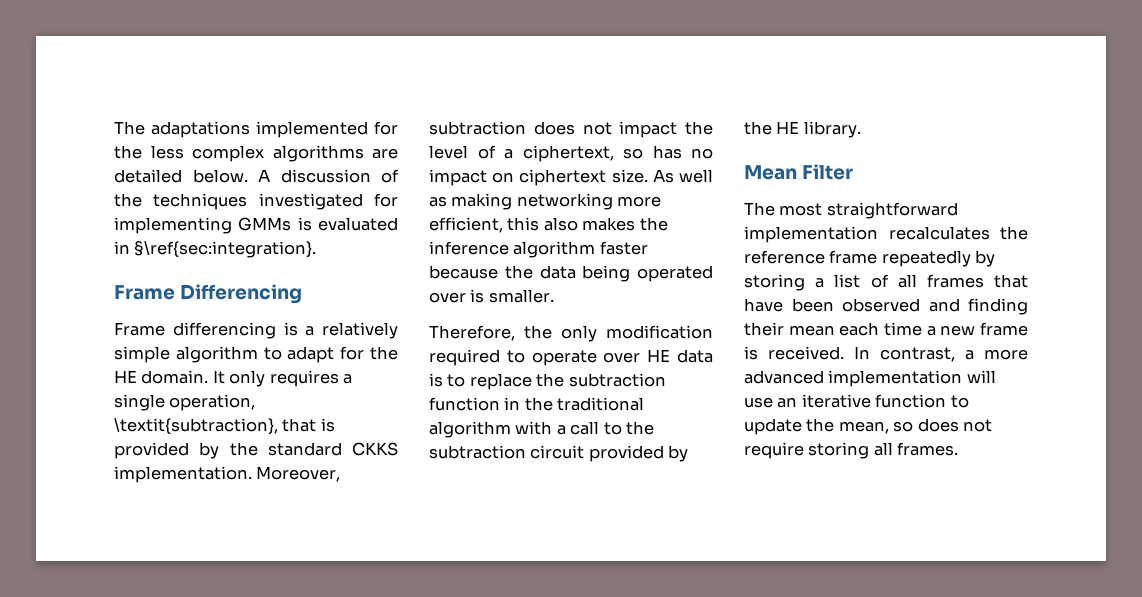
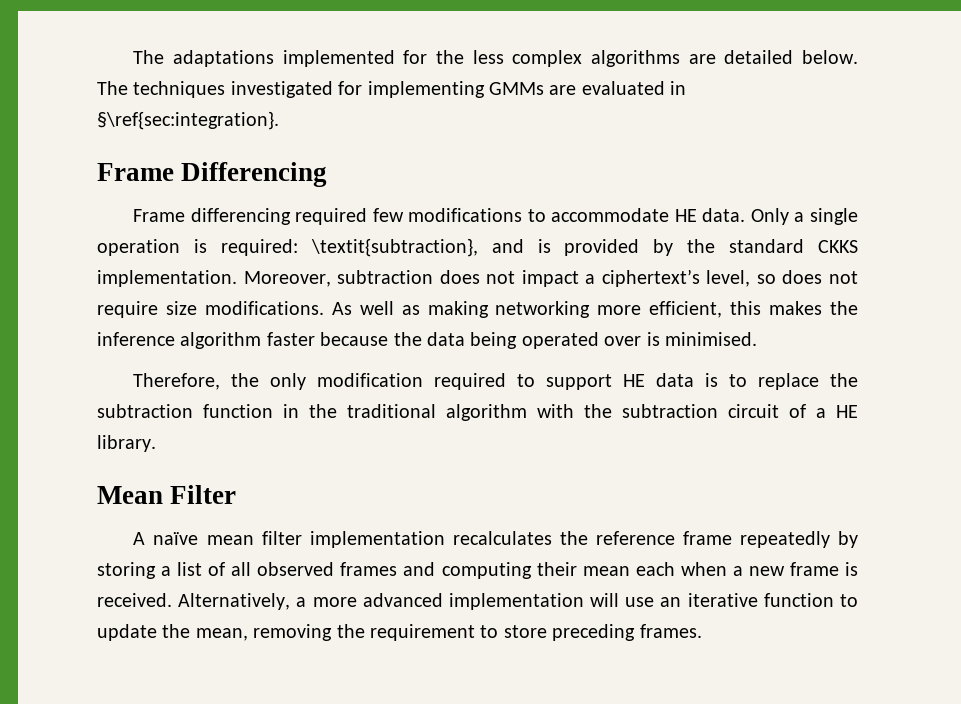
- A discussion of the techniques investigated for implementing GMMs is evaluated in §\ref{sec:integration}.
+ The techniques investigated for implementing GMMs are evaluated in §\ref{sec:integration}.
- Frame differencing is a relatively simple algorithm to adapt for the HE domain. It only requires a single operation, \textit{subtraction}, that is provided by the standard CKKS implementation.
+ Frame differencing required few modifications to accommodate HE data. Only a single operation is required: \textit{subtraction}, and is provided by the standard CKKS implementation.
- Moreover, subtraction does not impact the level of a ciphertext, so has no impact on ciphertext size.
+ Moreover, subtraction does not impact a ciphertext’s level, so does not require size modifications.
- As well as making networking more efficient, this also makes the inference algorithm faster because the data being operated over is smaller.
+ As well as making networking more efficient, this makes the inference algorithm faster because the data being operated over is minimised.
- Therefore, the only modification required to operate over HE data is to replace the subtraction function in the traditional algorithm with a call to the subtraction circuit provided by the HE library.
+ Therefore, the only modification required to support HE data is to replace the subtraction function in the traditional algorithm with the subtraction circuit of a HE library.
- The most straightforward implementation recalculates the reference frame repeatedly by storing a list of all frames that have been observed and finding their mean each time a new frame is received.
+ A naïve mean filter implementation recalculates the reference frame repeatedly by storing a list of all observed frames and computing their mean each when a new frame is received.
- In contrast, a more advanced implementation will use an iterative function to update the mean, so does not require storing all frames.
+ Alternatively, a more advanced implementation will use an iterative function to update the mean, removing the requirement to store preceding frames.

